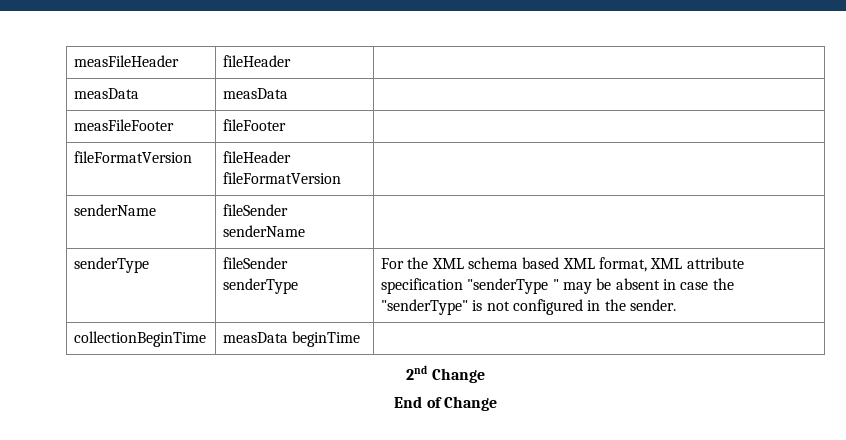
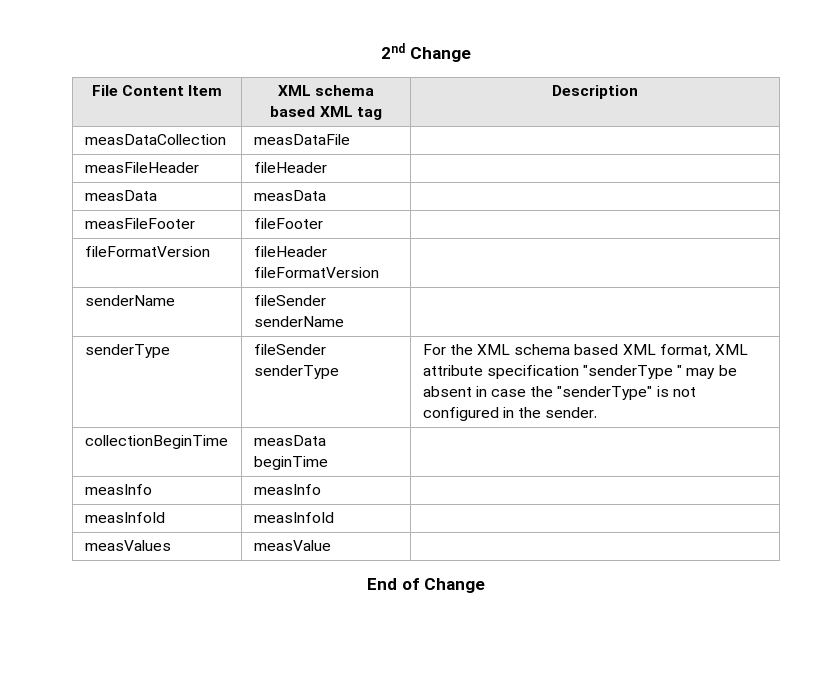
+ 2nd Change
+ File Content Item | XML schema based XML tag | Description
+ measDataCollection | measDataFile |
- 2nd Change
+ measInfo | measInfo |
+ measInfoId | measInfoId |
+ measValues | measValue |

